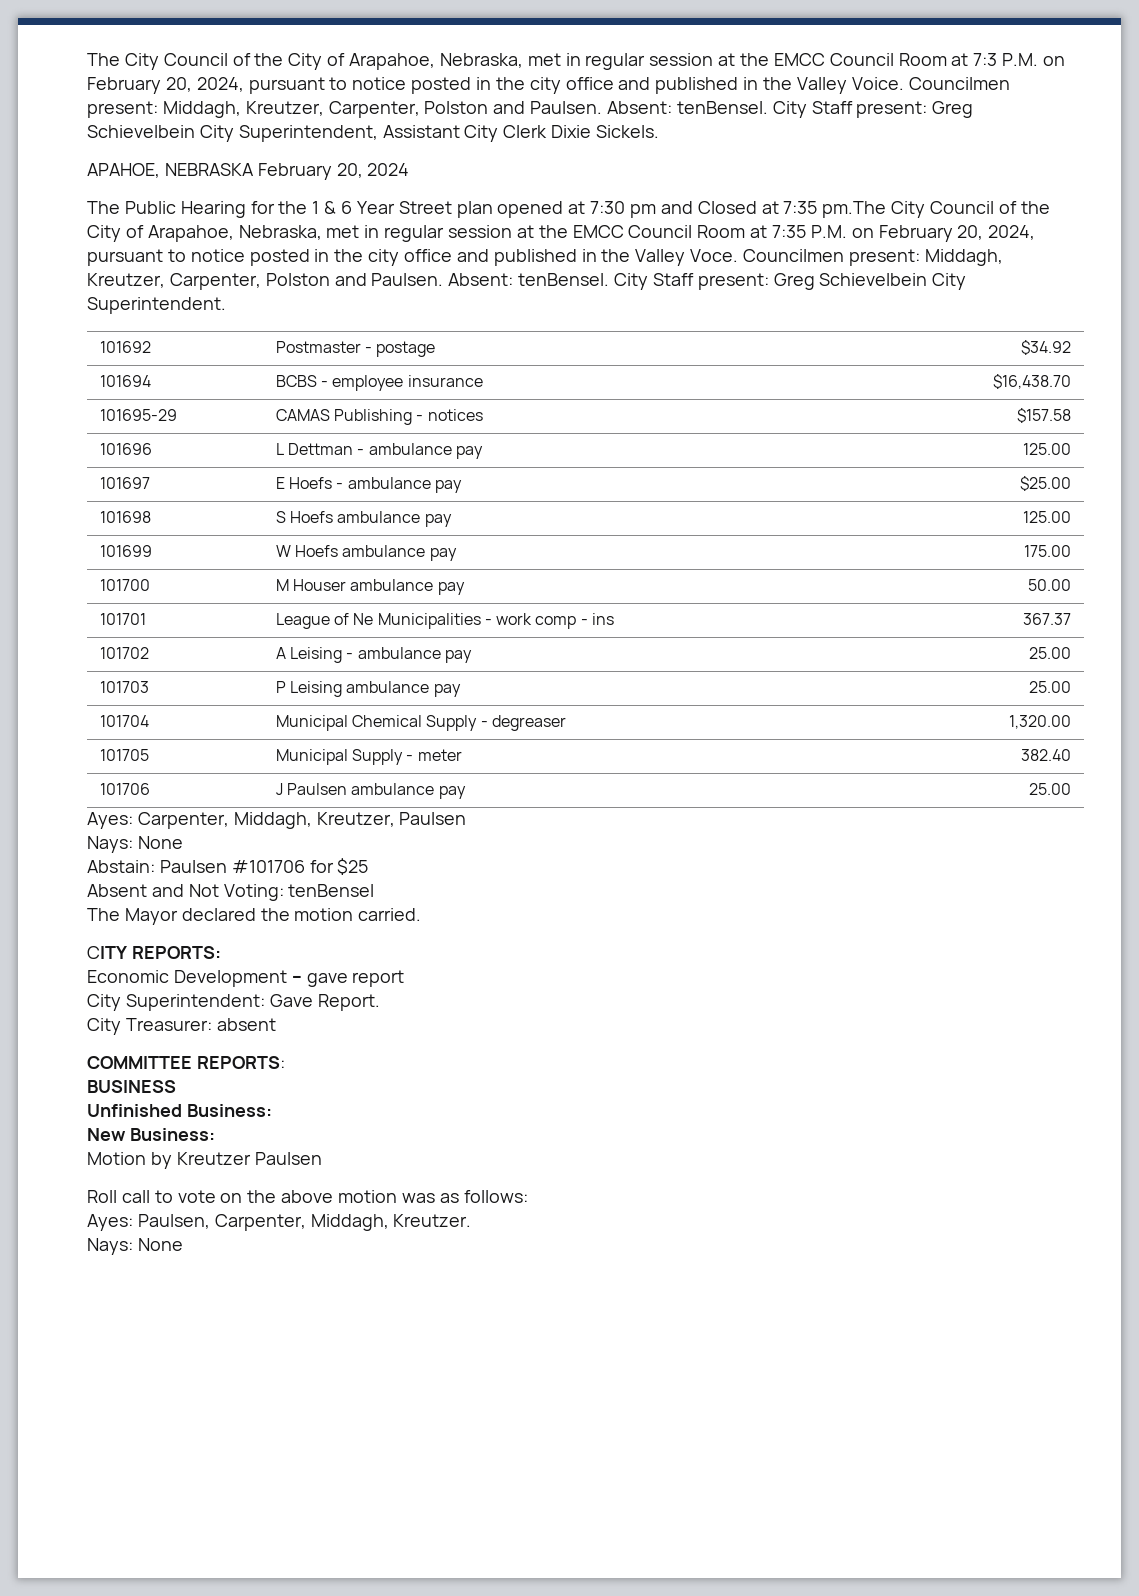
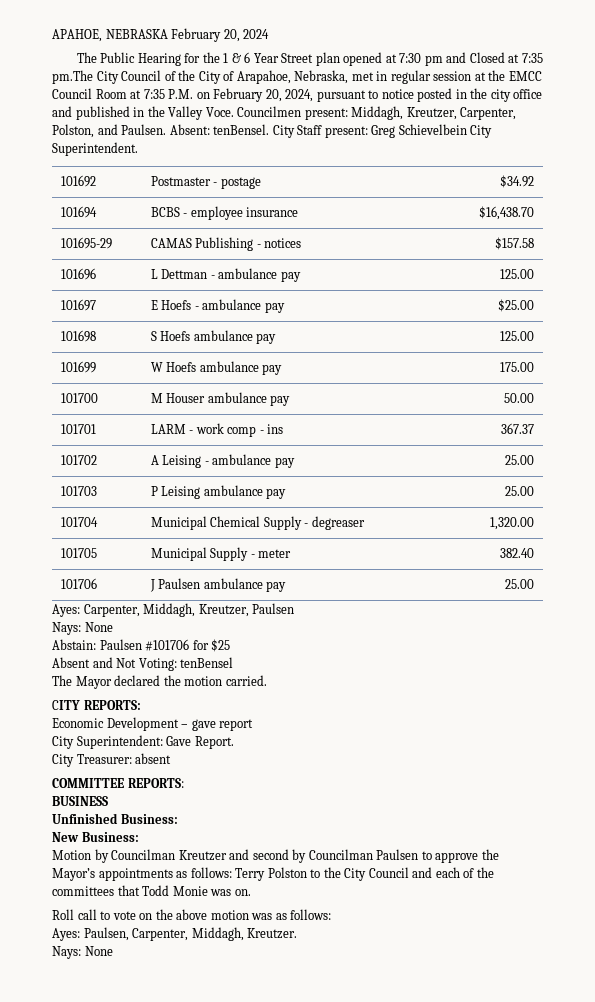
- The City Council of the City of Arapahoe, Nebraska, met in regular session at the EMCC Council Room at 7:3 P.M. on February 20, 2024, pursuant to notice posted in the city office and published in the Valley Voice. Councilmen present: Middagh, Kreutzer, Carpenter, Polston and Paulsen. Absent: tenBensel. City Staff present: Greg Schievelbein City Superintendent, Assistant City Clerk Dixie Sickels.
- The Public Hearing for the 1 & 6 Year Street plan opened at 7:30 pm and Closed at 7:35 pm.The City Council of the City of Arapahoe, Nebraska, met in regular session at the EMCC Council Room at 7:35 P.M. on February 20, 2024, pursuant to notice posted in the city office and published in the Valley Voce. Councilmen present: Middagh, Kreutzer, Carpenter, Polston and Paulsen.
+ The Public Hearing for the 1 & 6 Year Street plan opened at 7:30 pm and Closed at 7:35 pm.The City Council of the City of Arapahoe, Nebraska, met in regular session at the EMCC Council Room at 7:35 P.M. on February 20, 2024, pursuant to notice posted in the city office and published in the Valley Voce. Councilmen present: Middagh, Kreutzer, Carpenter, Polston, and Paulsen.
- 101701 | League of Ne Municipalities - work comp - ins | 367.37
+ 101701 | LARM - work comp - ins | 367.37
- Motion by Kreutzer Paulsen
+ Motion by Councilman Kreutzer and second by Councilman Paulsen to approve the Mayor’s appointments as follows: Terry Polston to the City Council and each of the committees that Todd Monie was on.

